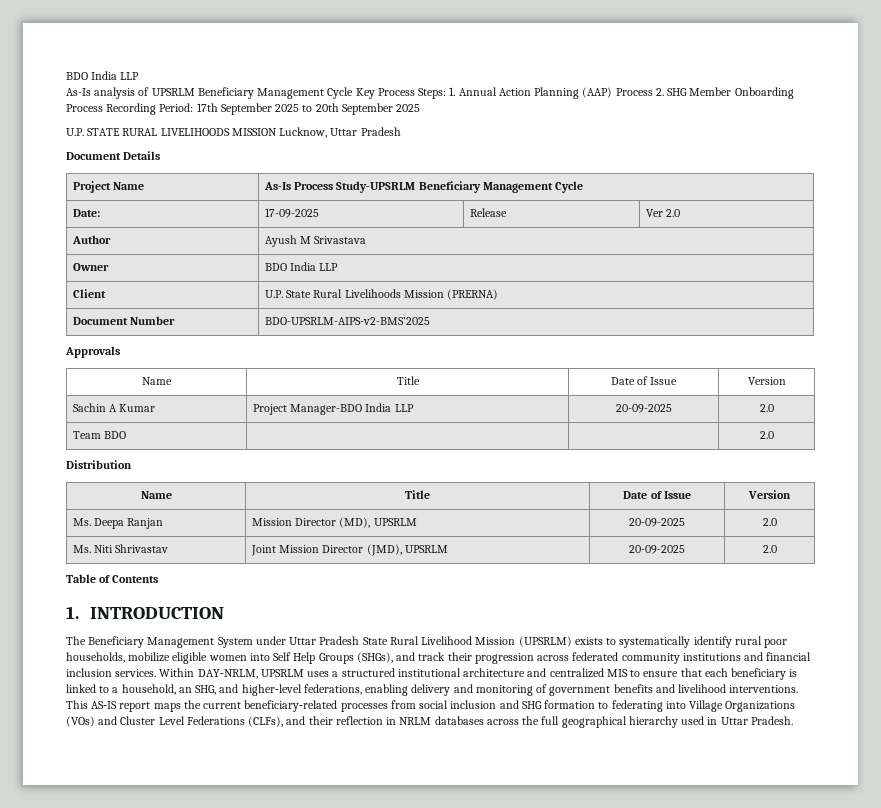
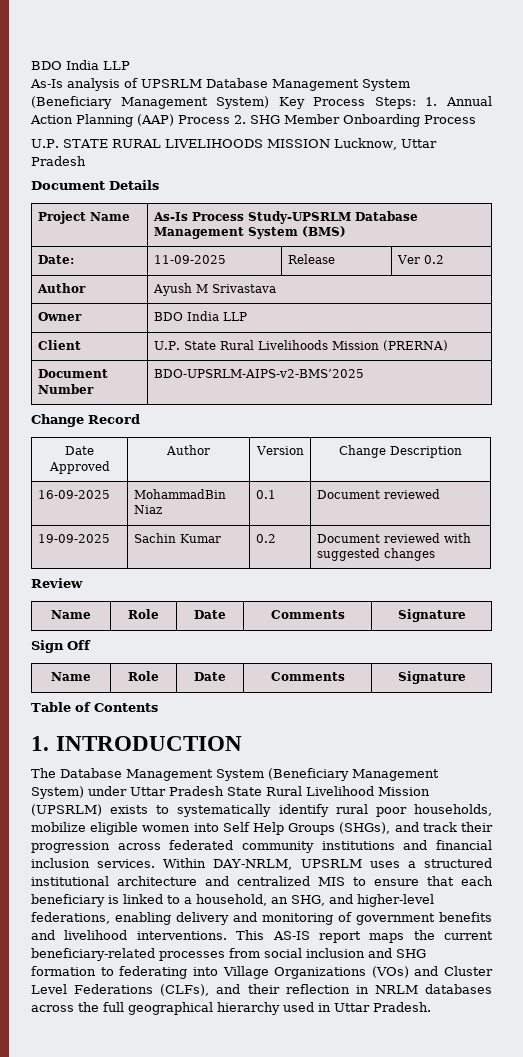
- As-Is analysis of UPSRLM Beneficiary Management Cycle Key Process Steps: 1. Annual Action Planning (AAP) Process 2. SHG Member Onboarding Process Recording Period: 17th September 2025 to 20th September 2025
+ As-Is analysis of UPSRLM Database Management System (Beneficiary Management System) Key Process Steps: 1. Annual Action Planning (AAP) Process 2. SHG Member Onboarding Process
- Project Name | As-Is Process Study-UPSRLM Beneficiary Management Cycle
+ Project Name | As-Is Process Study-UPSRLM Database Management System (BMS)
- Date: | 17-09-2025 | Release | Ver 2.0
+ Date: | 11-09-2025 | Release | Ver 0.2
- Approvals
- Name | Title | Date of Issue | Version
- Sachin A Kumar | Project Manager-BDO India LLP | 20-09-2025 | 2.0
- Team BDO | | | 2.0
- Distribution
- Name | Title | Date of Issue | Version
- Ms. Deepa Ranjan | Mission Director (MD), UPSRLM | 20-09-2025 | 2.0
- Ms. Niti Shrivastav | Joint Mission Director (JMD), UPSRLM | 20-09-2025 | 2.0
+ Change Record
+ Date Approved | Author | Version | Change Description
+ 16-09-2025 | MohammadBin Niaz | 0.1 | Document reviewed
+ 19-09-2025 | Sachin Kumar | 0.2 | Document reviewed with suggested changes
+ Review
+ Name | Role | Date | Comments | Signature
+ Sign Off
+ Name | Role | Date | Comments | Signature
- The Beneficiary Management System under Uttar Pradesh State Rural Livelihood Mission (UPSRLM) exists to systematically identify rural poor households, mobilize eligible women into Self Help Groups (SHGs), and track their progression across federated community institutions and financial inclusion services.
+ The Database Management System (Beneficiary Management System) under Uttar Pradesh State Rural Livelihood Mission (UPSRLM) exists to systematically identify rural poor households, mobilize eligible women into Self Help Groups (SHGs), and track their progression across federated community institutions and financial inclusion services.

